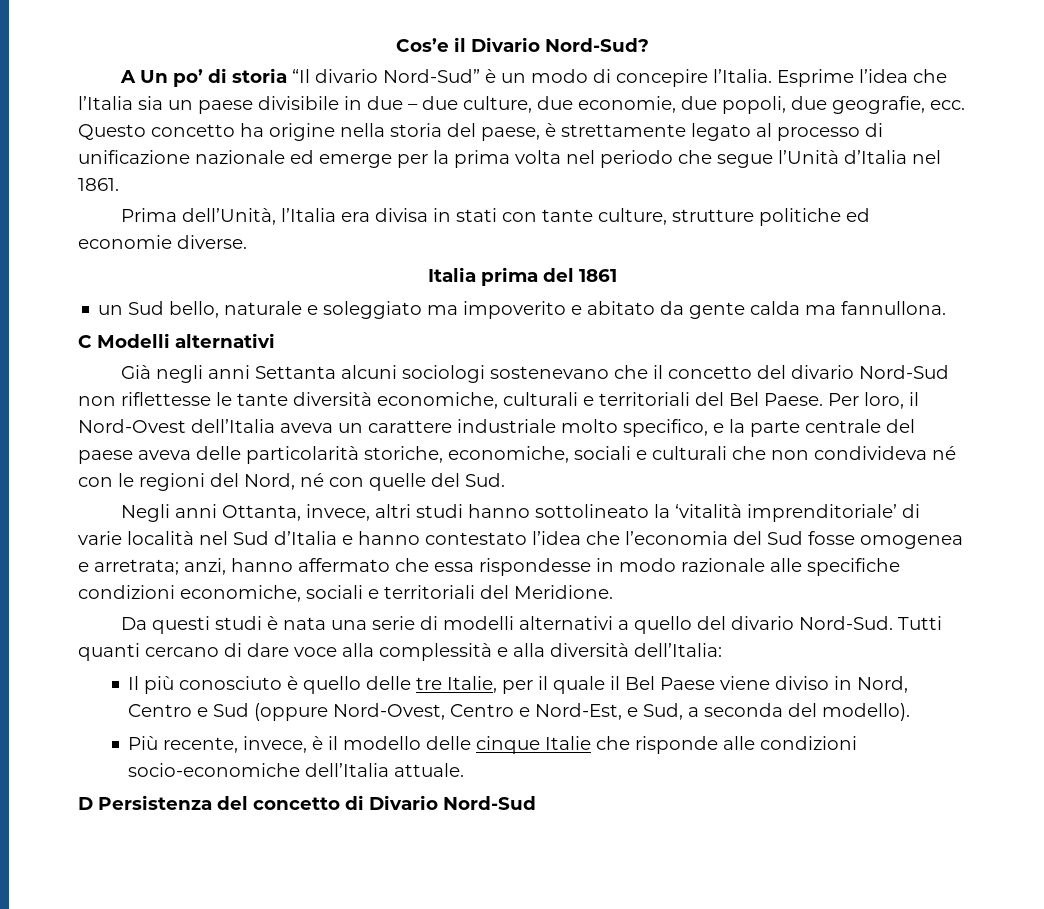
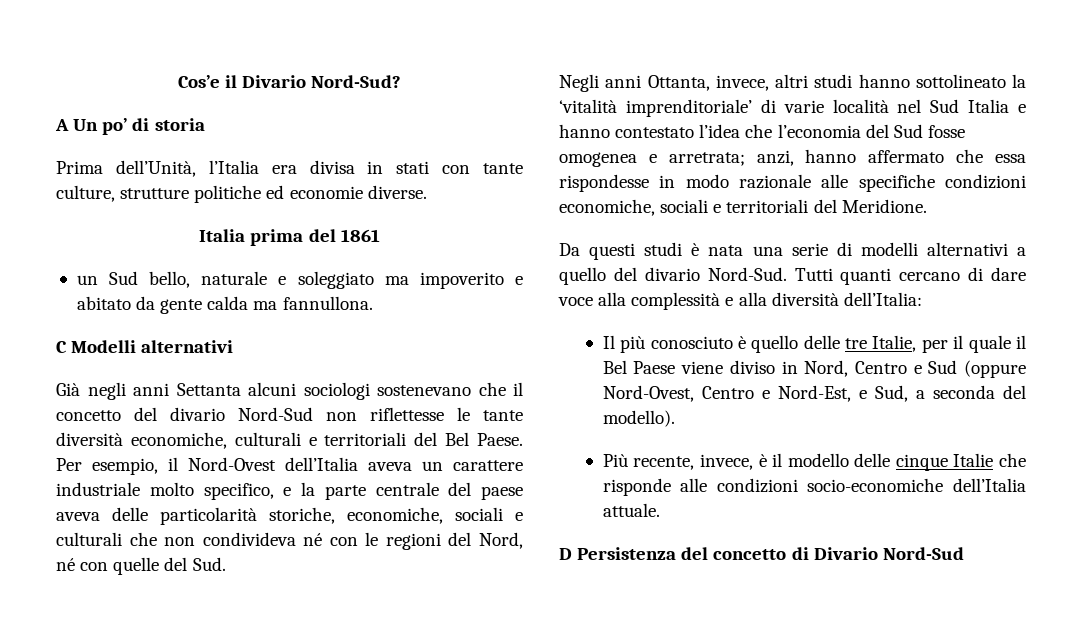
- A Un po’ di storia “Il divario Nord-Sud” è un modo di concepire l’Italia. Esprime l’idea che l’Italia sia un paese divisibile in due – due culture, due economie, due popoli, due geografie, ecc. Questo concetto ha origine nella storia del paese, è strettamente legato al processo di unificazione nazionale ed emerge per la prima volta nel periodo che segue l’Unità d’Italia nel 1861.
+ A Un po’ di storia
- Per loro, il Nord-Ovest dell’Italia aveva un carattere industriale molto specifico, e la parte centrale del paese aveva delle particolarità storiche, economiche, sociali e culturali che non condivideva né con le regioni del Nord, né con quelle del Sud.
+ Per esempio, il Nord-Ovest dell’Italia aveva un carattere industriale molto specifico, e la parte centrale del paese aveva delle particolarità storiche, economiche, sociali e culturali che non condivideva né con le regioni del Nord, né con quelle del Sud.
- Negli anni Ottanta, invece, altri studi hanno sottolineato la ‘vitalità imprenditoriale’ di varie località nel Sud d’Italia e hanno contestato l’idea che l’economia del Sud fosse omogenea e arretrata; anzi, hanno affermato che essa rispondesse in modo razionale alle specifiche condizioni economiche, sociali e territoriali del Meridione.
+ Negli anni Ottanta, invece, altri studi hanno sottolineato la ‘vitalità imprenditoriale’ di varie località nel Sud Italia e hanno contestato l’idea che l’economia del Sud fosse omogenea e arretrata; anzi, hanno affermato che essa rispondesse in modo razionale alle specifiche condizioni economiche, sociali e territoriali del Meridione.

